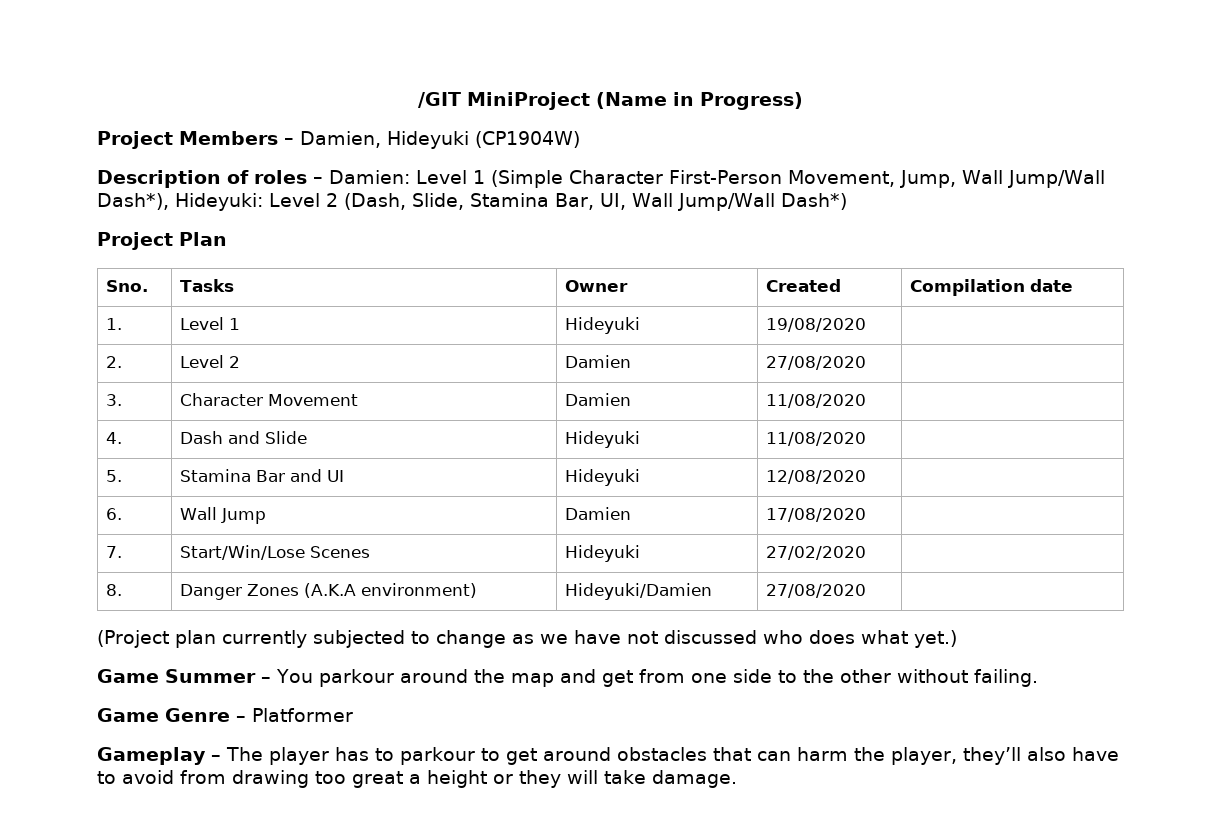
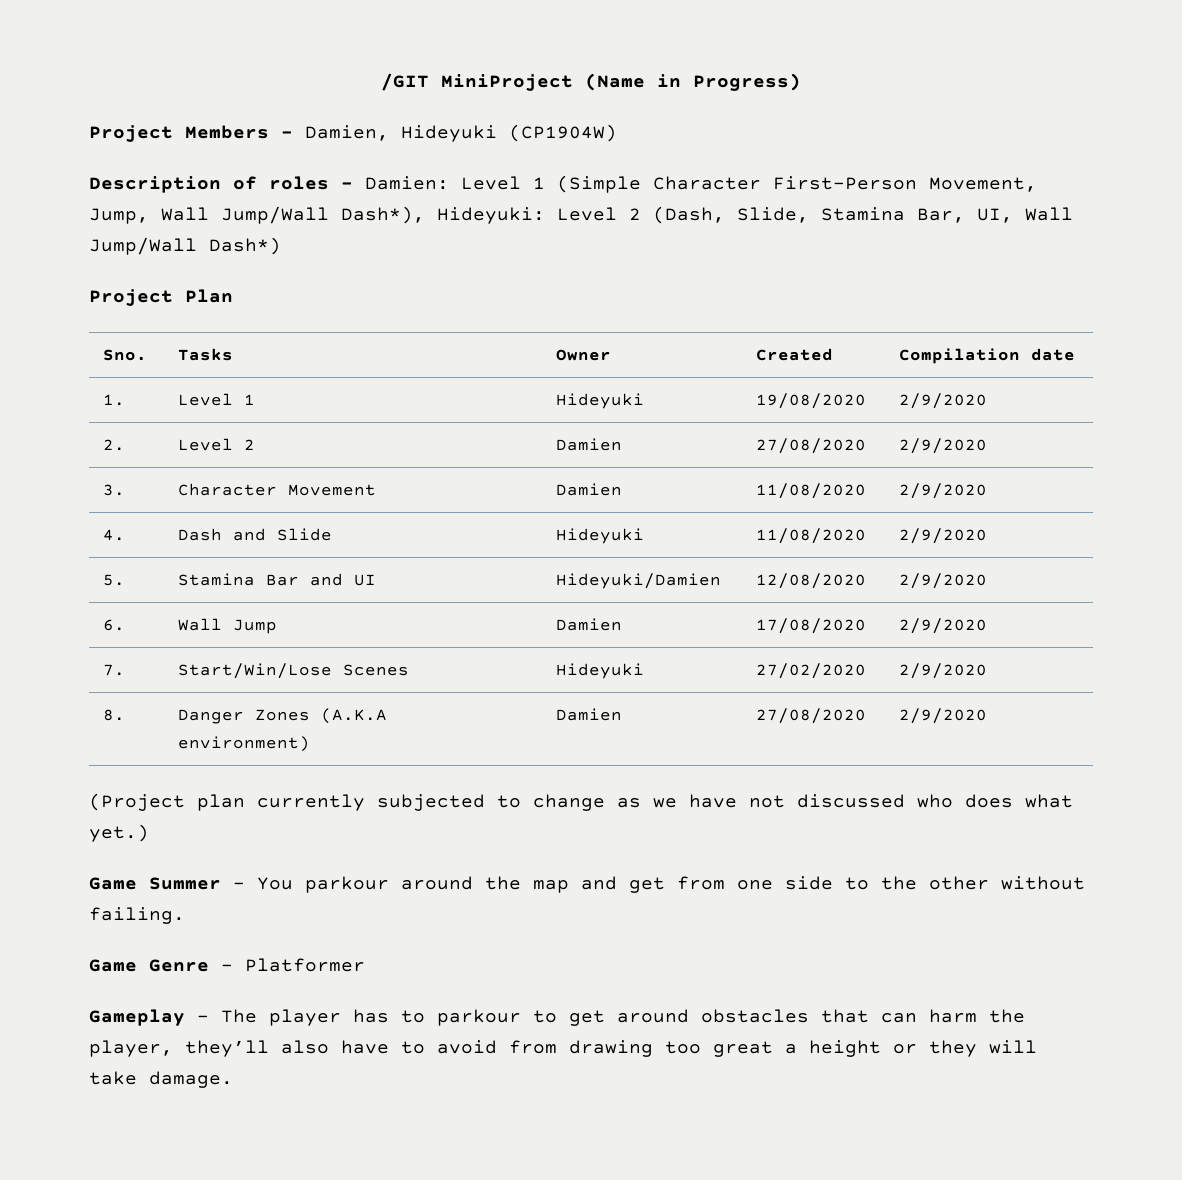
- 1. | Level 1 | Hideyuki | 19/08/2020 |
+ 1. | Level 1 | Hideyuki | 19/08/2020 | 2/9/2020
- 2. | Level 2 | Damien | 27/08/2020 |
+ 2. | Level 2 | Damien | 27/08/2020 | 2/9/2020
- 3. | Character Movement | Damien | 11/08/2020 |
+ 3. | Character Movement | Damien | 11/08/2020 | 2/9/2020
- 4. | Dash and Slide | Hideyuki | 11/08/2020 |
+ 4. | Dash and Slide | Hideyuki | 11/08/2020 | 2/9/2020
- 5. | Stamina Bar and UI | Hideyuki | 12/08/2020 |
+ 5. | Stamina Bar and UI | Hideyuki/Damien | 12/08/2020 | 2/9/2020
- 6. | Wall Jump | Damien | 17/08/2020 |
+ 6. | Wall Jump | Damien | 17/08/2020 | 2/9/2020
- 7. | Start/Win/Lose Scenes | Hideyuki | 27/02/2020 |
+ 7. | Start/Win/Lose Scenes | Hideyuki | 27/02/2020 | 2/9/2020
- 8. | Danger Zones (A.K.A environment) | Hideyuki/Damien | 27/08/2020 |
+ 8. | Danger Zones (A.K.A environment) | Damien | 27/08/2020 | 2/9/2020

